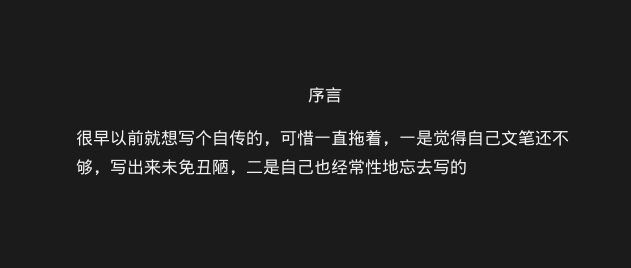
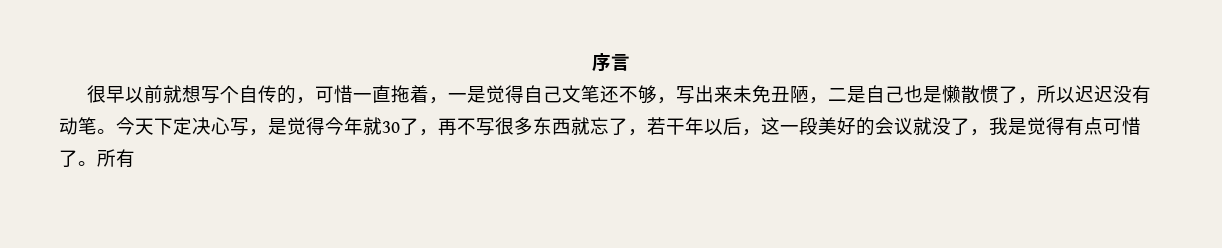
- 很早以前就想写个自传的，可惜一直拖着，一是觉得自己文笔还不够，写出来未免丑陋，二是自己也经常性地忘去写的
+ 很早以前就想写个自传的，可惜一直拖着，一是觉得自己文笔还不够，写出来未免丑陋，二是自己也是懒散惯了，所以迟迟没有动笔。今天下定决心写，是觉得今年就30了，再不写很多东西就忘了，若干年以后，这一段美好的会议就没了，我是觉得有点可惜了。所有

